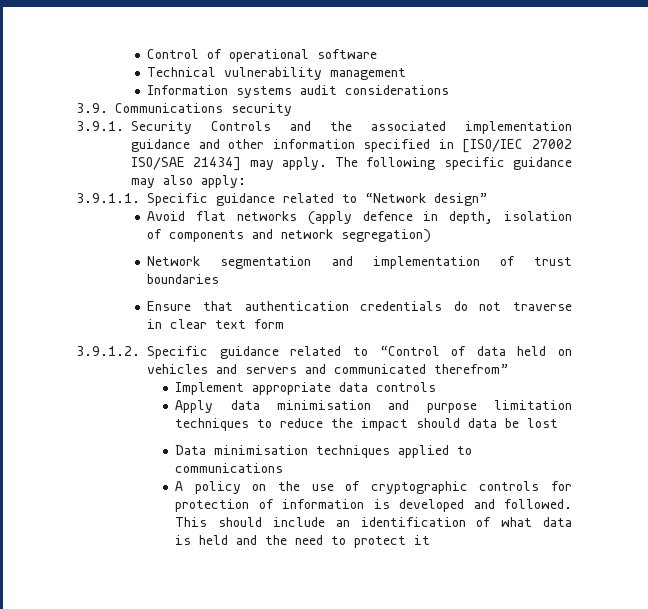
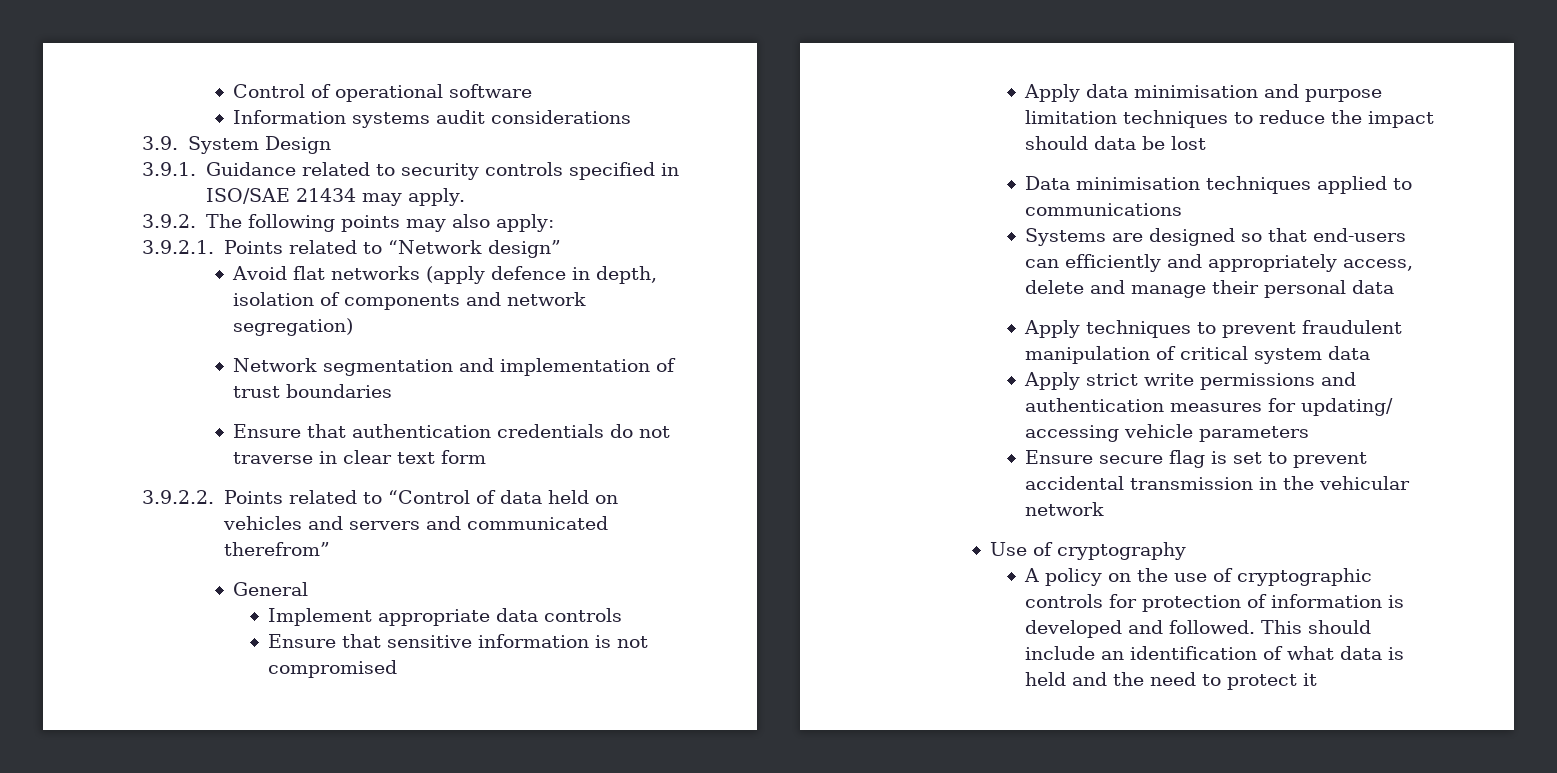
- Technical vulnerability management
- 3.9. Communications security
+ 3.9. System Design
- 3.9.1. Security Controls and the associated implementation guidance and other information specified in [ISO/IEC 27002 ISO/SAE 21434] may apply. The following specific guidance may also apply:
+ 3.9.1. Guidance related to security controls specified in ISO/SAE 21434 may apply.
+ 3.9.2. The following points may also apply:
- 3.9.1.1. Specific guidance related to “Network design”
+ 3.9.2.1. Points related to “Network design”
- 3.9.1.2. Specific guidance related to “Control of data held on vehicles and servers and communicated therefrom”
+ 3.9.2.2. Points related to “Control of data held on vehicles and servers and communicated therefrom”
+ General
+ Ensure that sensitive information is not compromised
+ Systems are designed so that end-users can efficiently and appropriately access, delete and manage their personal data
+ Apply techniques to prevent fraudulent manipulation of critical system data
+ Apply strict write permissions and authentication measures for updating/ accessing vehicle parameters
+ Ensure secure flag is set to prevent accidental transmission in the vehicular network
+ Use of cryptography

